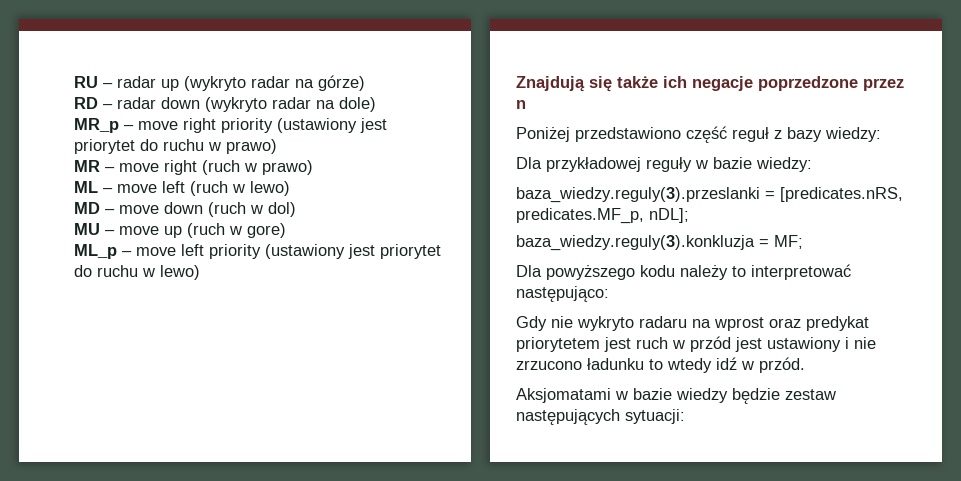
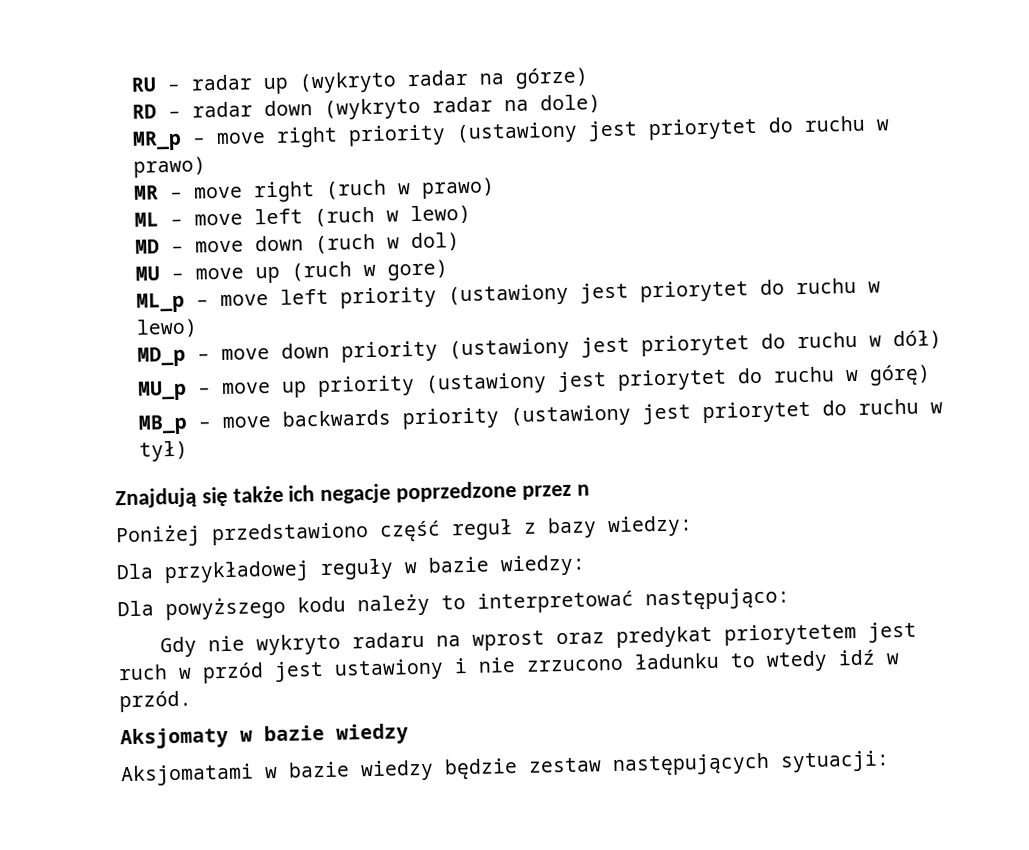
+ MD_p – move down priority (ustawiony jest priorytet do ruchu w dół)
+ MU_p – move up priority (ustawiony jest priorytet do ruchu w górę)
+ MB_p – move backwards priority (ustawiony jest priorytet do ruchu w tył)
- baza_wiedzy.reguly(3).przeslanki = [predicates.nRS, predicates.MF_p, nDL];
- baza_wiedzy.reguly(3).konkluzja = MF;
+ Aksjomaty w bazie wiedzy

